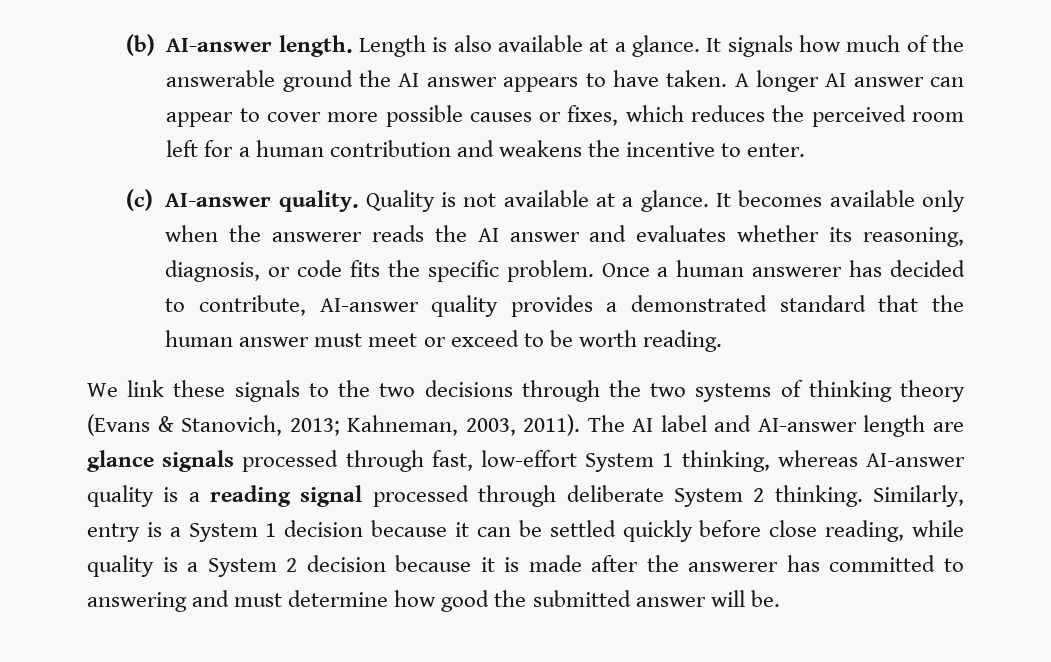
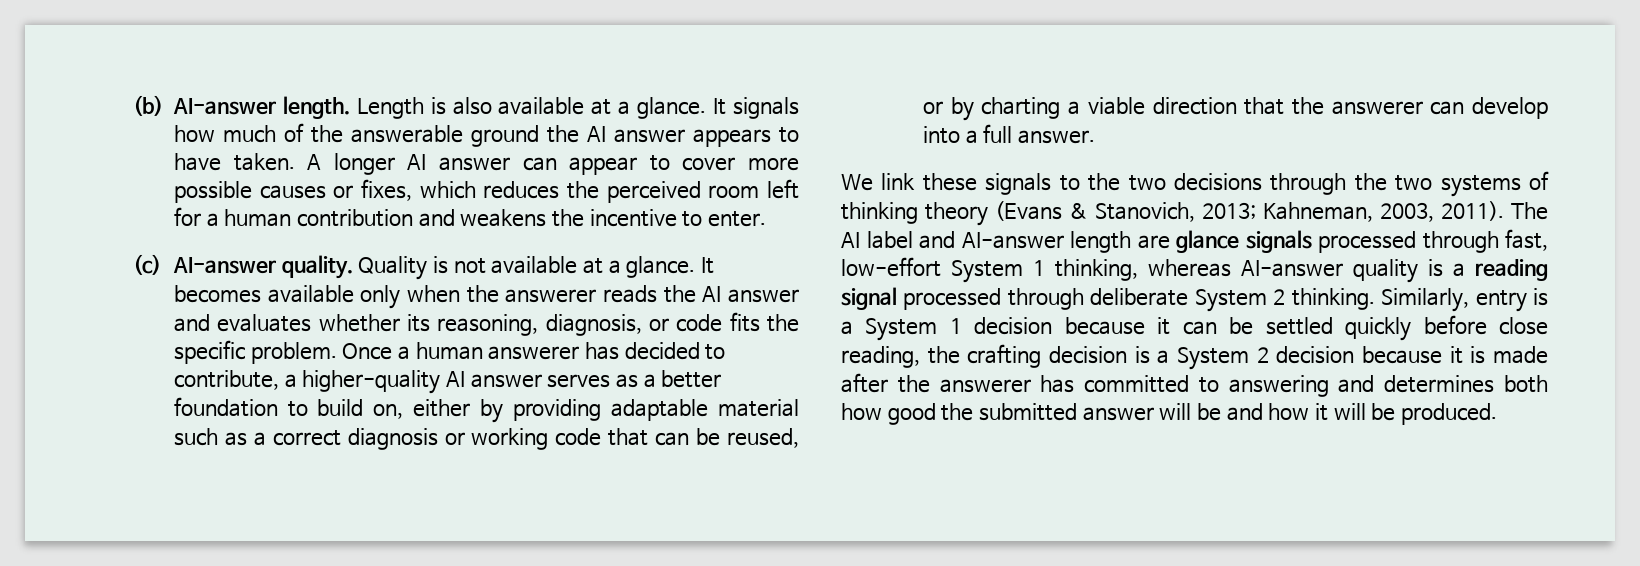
- Once a human answerer has decided to contribute, AI-answer quality provides a demonstrated standard that the human answer must meet or exceed to be worth reading.
+ Once a human answerer has decided to contribute, a higher-quality AI answer serves as a better foundation to build on, either by providing adaptable material such as a correct diagnosis or working code that can be reused, or by charting a viable direction that the answerer can develop into a full answer.
- Similarly, entry is a System 1 decision because it can be settled quickly before close reading, while quality is a System 2 decision because it is made after the answerer has committed to answering and must determine how good the submitted answer will be.
+ Similarly, entry is a System 1 decision because it can be settled quickly before close reading, the crafting decision is a System 2 decision because it is made after the answerer has committed to answering and determines both how good the submitted answer will be and how it will be produced.

